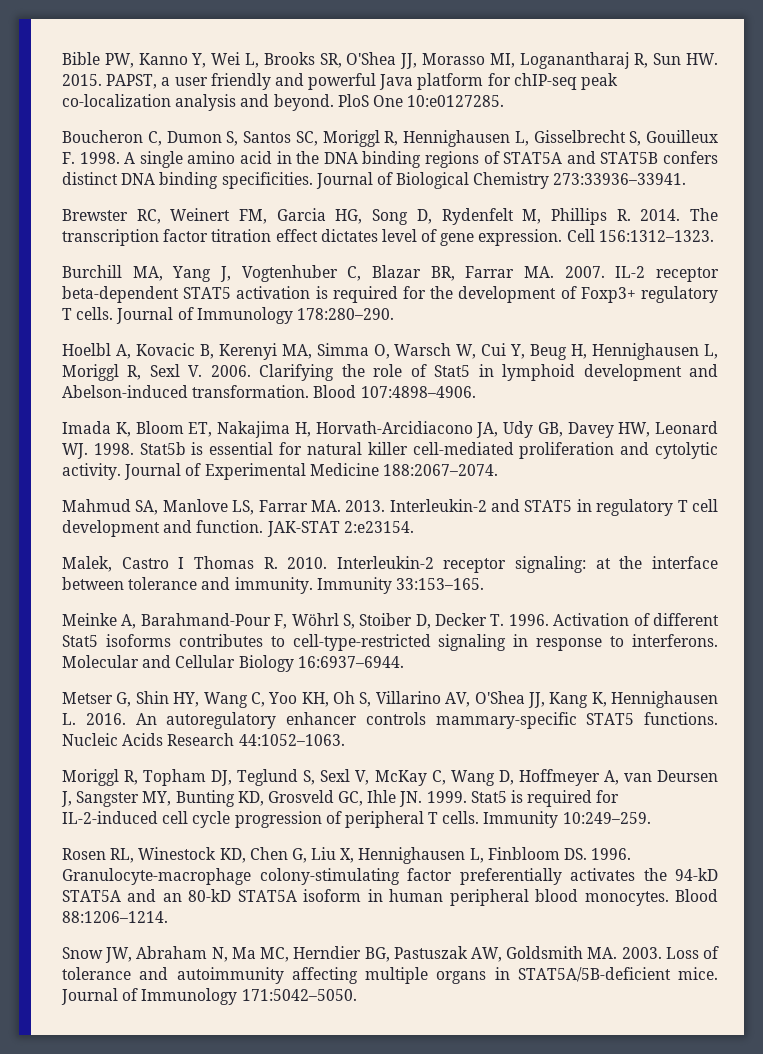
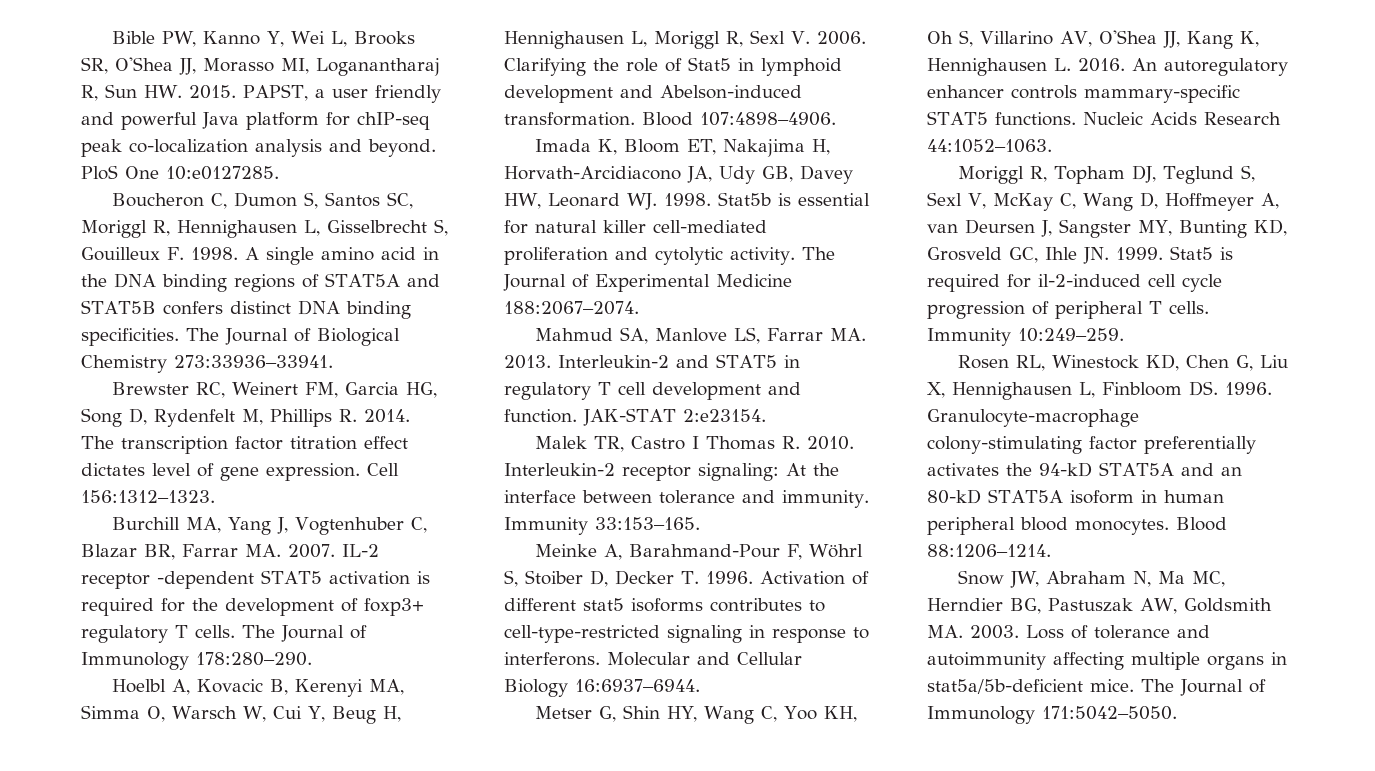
- Journal of Biological Chemistry 273:33936–33941.
+ The Journal of Biological Chemistry 273:33936–33941.
- IL-2 receptor beta-dependent STAT5 activation is required for the development of Foxp3+ regulatory T cells.
+ IL-2 receptor -dependent STAT5 activation is required for the development of foxp3+ regulatory T cells.
- Journal of Immunology 178:280–290.
+ The Journal of Immunology 178:280–290.
- Journal of Experimental Medicine 188:2067–2074.
+ The Journal of Experimental Medicine 188:2067–2074.
- Malek, Castro I Thomas R. 2010.
+ Malek TR, Castro I Thomas R. 2010.
- Interleukin-2 receptor signaling: at the interface between tolerance and immunity.
+ Interleukin-2 receptor signaling: At the interface between tolerance and immunity.
- Activation of different Stat5 isoforms contributes to cell-type-restricted signaling in response to interferons.
+ Activation of different stat5 isoforms contributes to cell-type-restricted signaling in response to interferons.
- Stat5 is required for IL-2-induced cell cycle progression of peripheral T cells.
+ Stat5 is required for il-2-induced cell cycle progression of peripheral T cells.
- Loss of tolerance and autoimmunity affecting multiple organs in STAT5A/5B-deficient mice. Journal of Immunology 171:5042–5050.
+ Loss of tolerance and autoimmunity affecting multiple organs in stat5a/5b-deficient mice. The Journal of Immunology 171:5042–5050.

